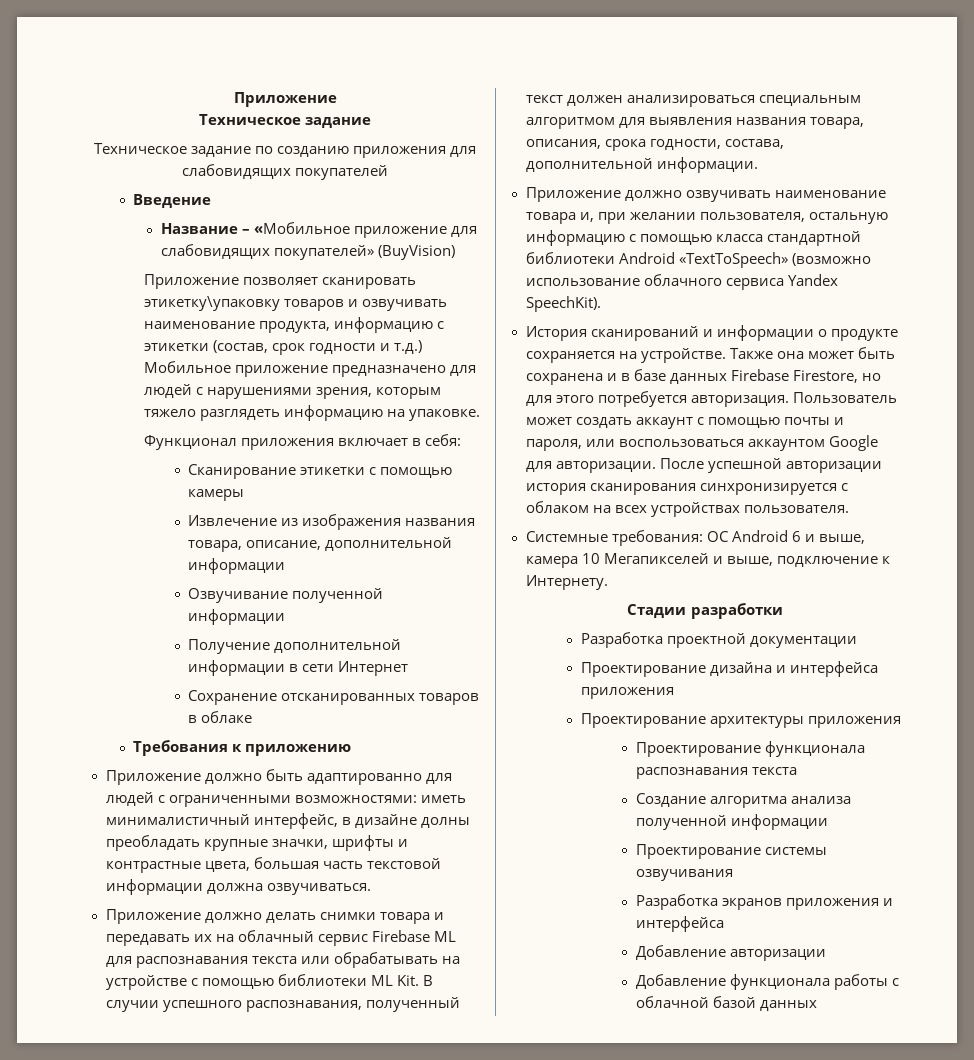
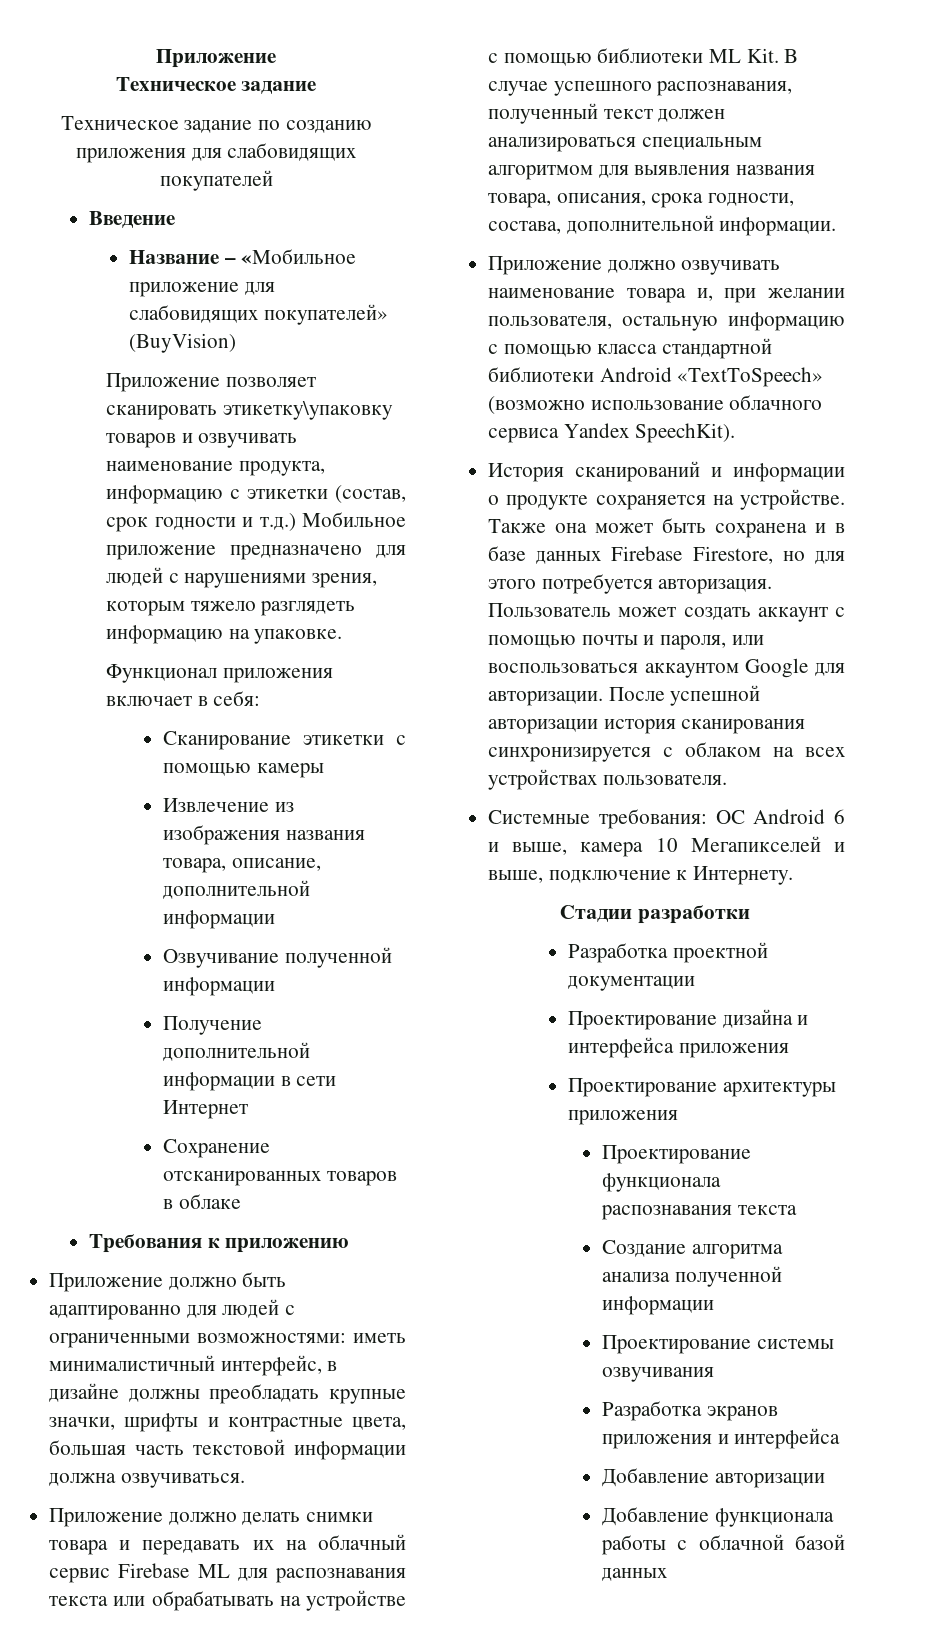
- Приложение должно быть адаптированно для людей с ограниченными возможностями: иметь минималистичный интерфейс, в дизайне долны преобладать крупные значки, шрифты и контрастные цвета, большая часть текстовой информации должна озвучиваться.
+ Приложение должно быть адаптированно для людей с ограниченными возможностями: иметь минималистичный интерфейс, в дизайне должны преобладать крупные значки, шрифты и контрастные цвета, большая часть текстовой информации должна озвучиваться.
- Приложение должно делать снимки товара и передавать их на облачный сервис Firebase ML для распознавания текста или обрабатывать на устройстве с помощью библиотеки ML Kit. В случии успешного распознавания, полученный текст должен анализироваться специальным алгоритмом для выявления названия товара, описания, срока годности, состава, дополнительной информации.
+ Приложение должно делать снимки товара и передавать их на облачный сервис Firebase ML для распознавания текста или обрабатывать на устройстве с помощью библиотеки ML Kit. В случае успешного распознавания, полученный текст должен анализироваться специальным алгоритмом для выявления названия товара, описания, срока годности, состава, дополнительной информации.

